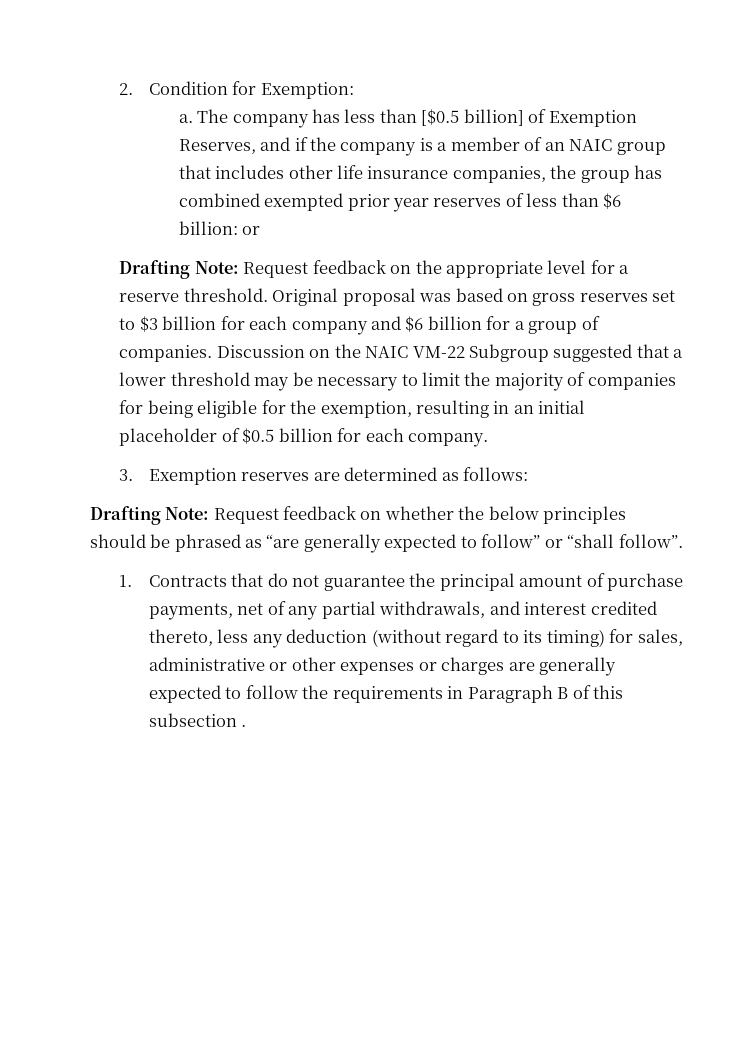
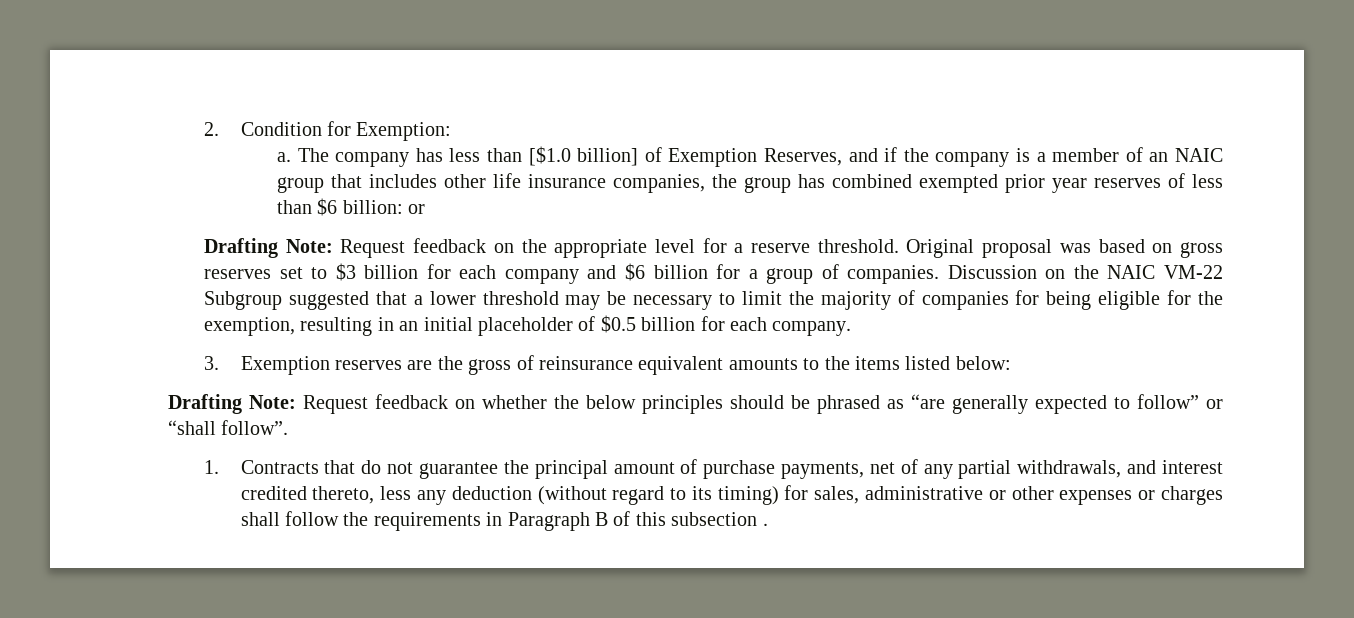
- The company has less than [$0.5 billion] of Exemption Reserves, and if the company is a member of an NAIC group that includes other life insurance companies, the group has combined exempted prior year reserves of less than $6 billion: or
+ The company has less than [$1.0 billion] of Exemption Reserves, and if the company is a member of an NAIC group that includes other life insurance companies, the group has combined exempted prior year reserves of less than $6 billion: or
- 3. Exemption reserves are determined as follows:
+ 3. Exemption reserves are the gross of reinsurance equivalent amounts to the items listed below:
- 1. Contracts that do not guarantee the principal amount of purchase payments, net of any partial withdrawals, and interest credited thereto, less any deduction (without regard to its timing) for sales, administrative or other expenses or charges are generally expected to follow the requirements in Paragraph B of this subsection .
+ 1. Contracts that do not guarantee the principal amount of purchase payments, net of any partial withdrawals, and interest credited thereto, less any deduction (without regard to its timing) for sales, administrative or other expenses or charges shall follow the requirements in Paragraph B of this subsection .

